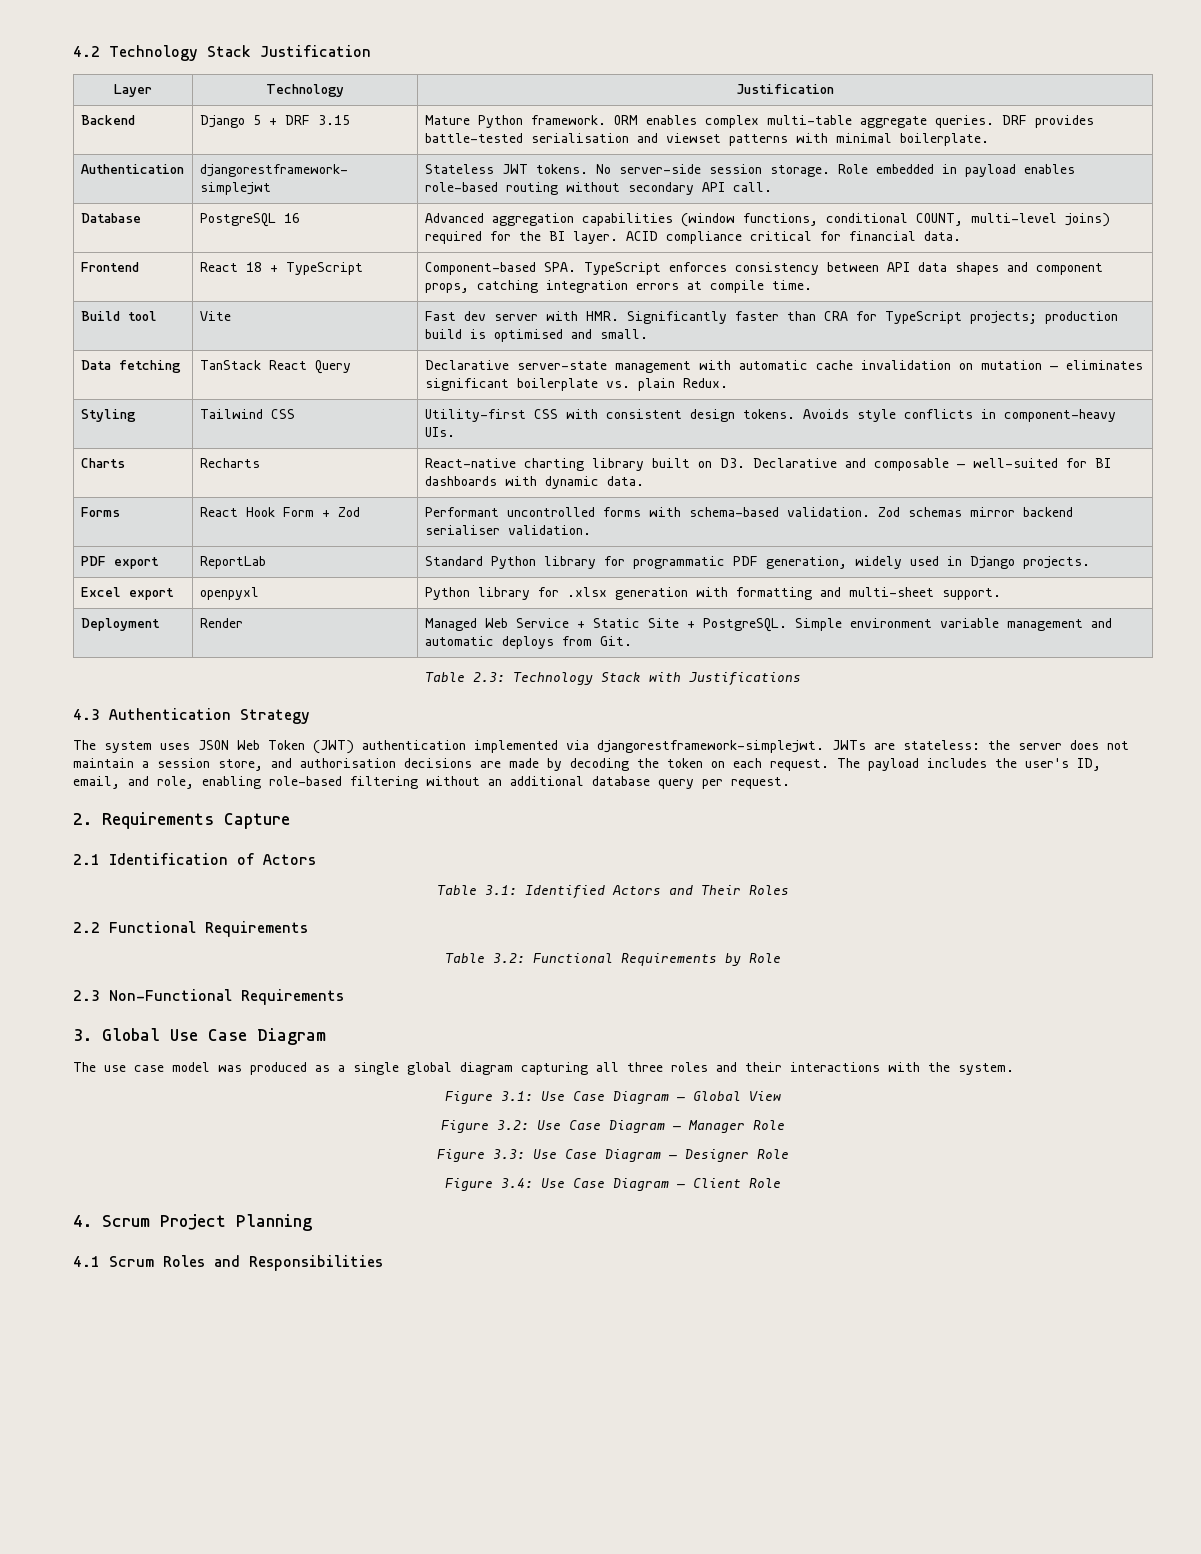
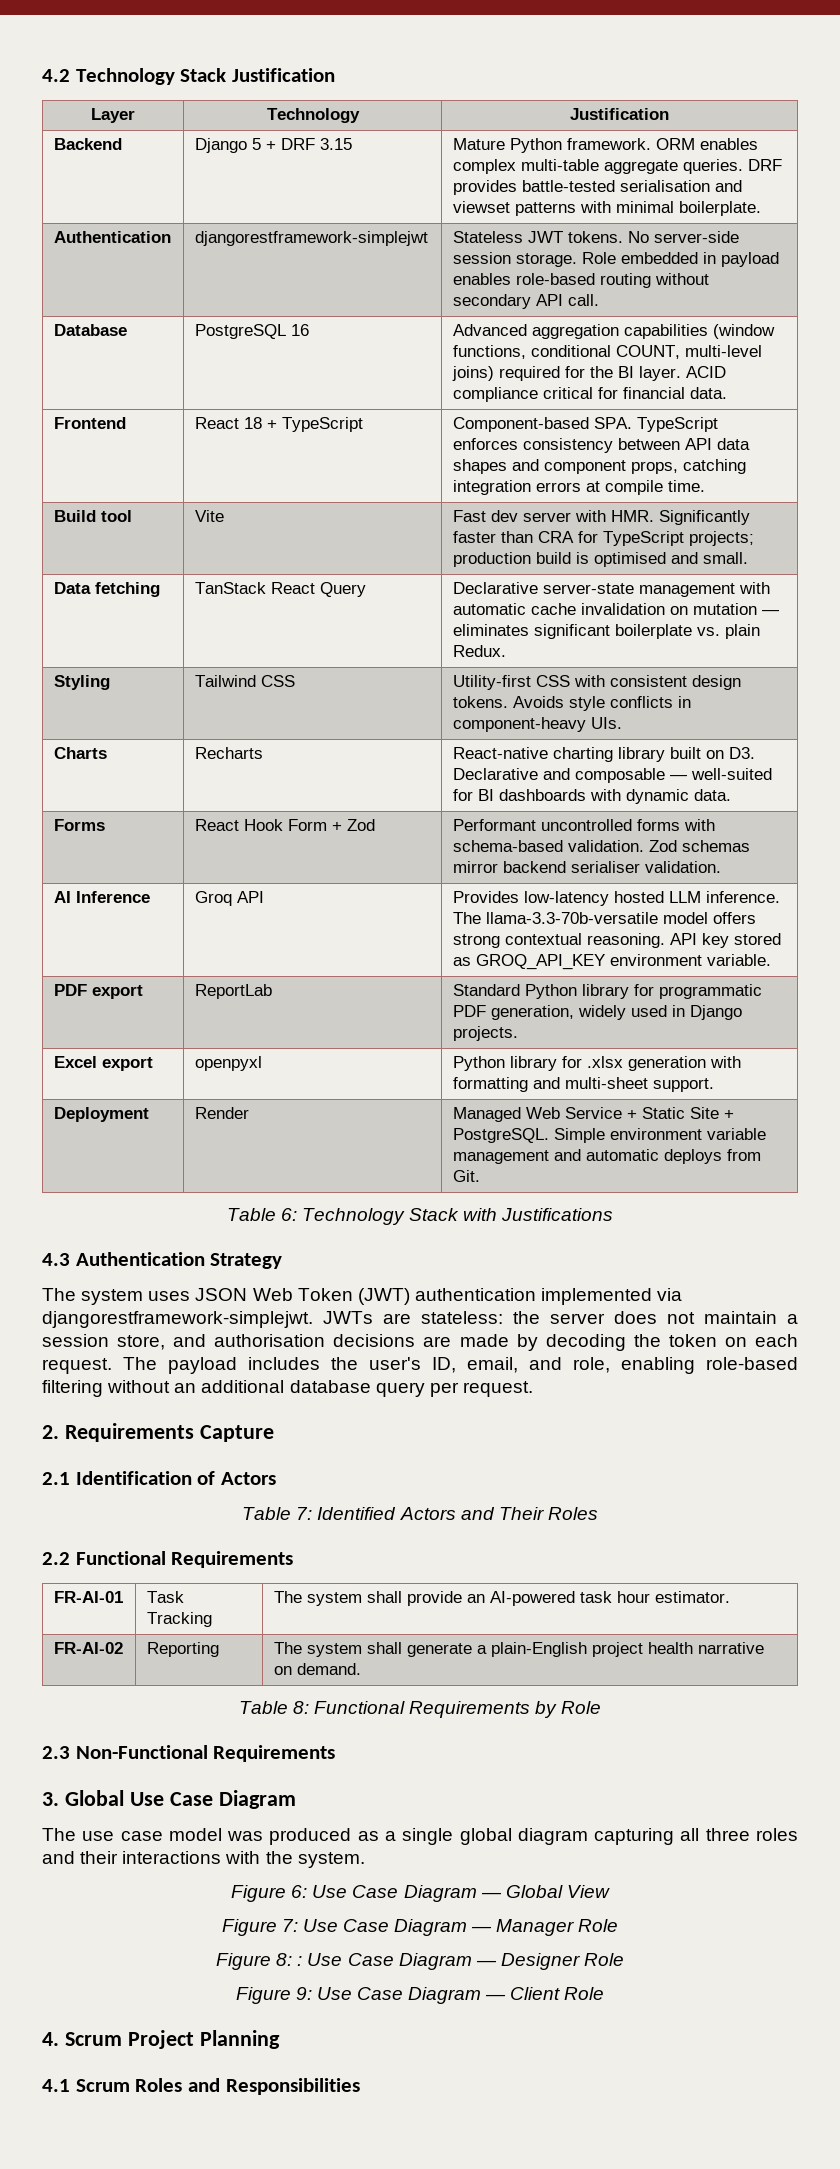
+ AI Inference | Groq API | Provides low-latency hosted LLM inference. The llama-3.3-70b-versatile model offers strong contextual reasoning. API key stored as GROQ_API_KEY environment variable.
- Table 2.3: Technology Stack with Justifications
+ Table 6: Technology Stack with Justifications
- Table 3.1: Identified Actors and Their Roles
+ Table 7: Identified Actors and Their Roles
- Table 3.2: Functional Requirements by Role
+ FR-AI-01 | Task Tracking | The system shall provide an AI-powered task hour estimator.
+ FR-AI-02 | Reporting | The system shall generate a plain-English project health narrative on demand.
+ Table 8: Functional Requirements by Role
- Figure 3.1: Use Case Diagram — Global View
+ Figure 6: Use Case Diagram — Global View
- Figure 3.2: Use Case Diagram — Manager Role
+ Figure 7: Use Case Diagram — Manager Role
- Figure 3.3: Use Case Diagram — Designer Role
+ Figure 8: : Use Case Diagram — Designer Role
- Figure 3.4: Use Case Diagram — Client Role
+ Figure 9: Use Case Diagram — Client Role

